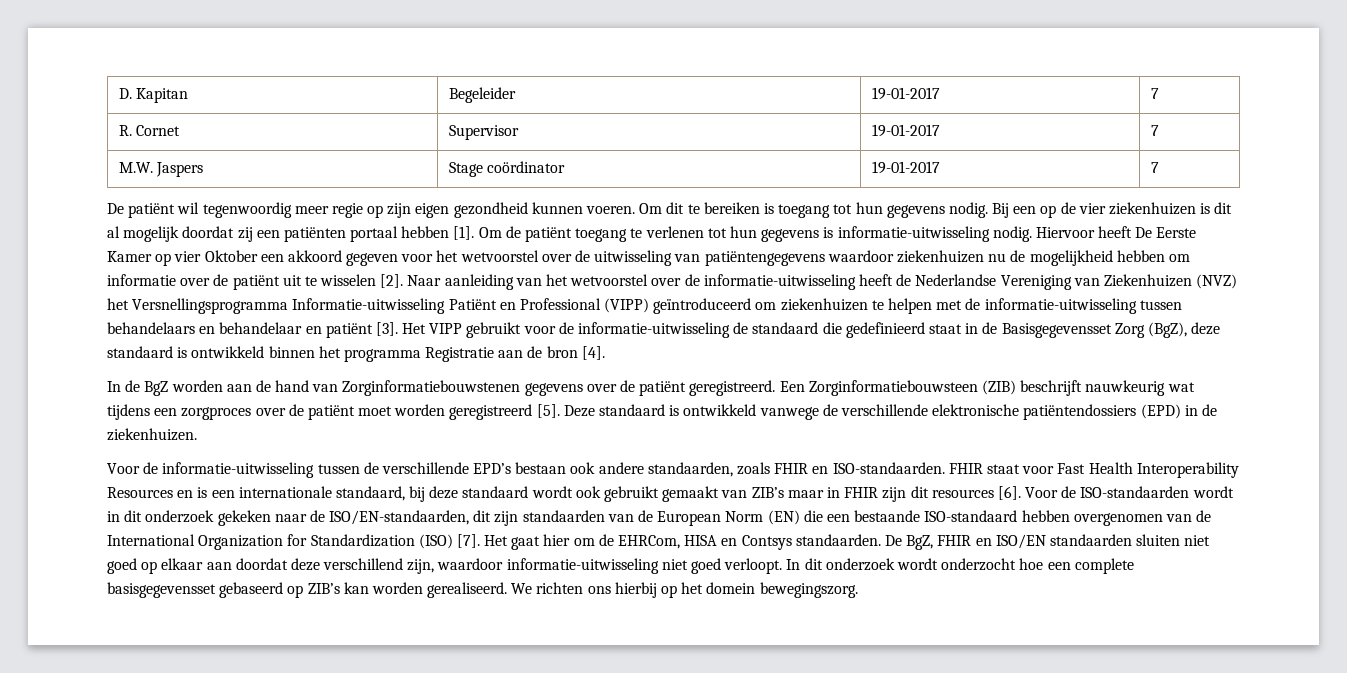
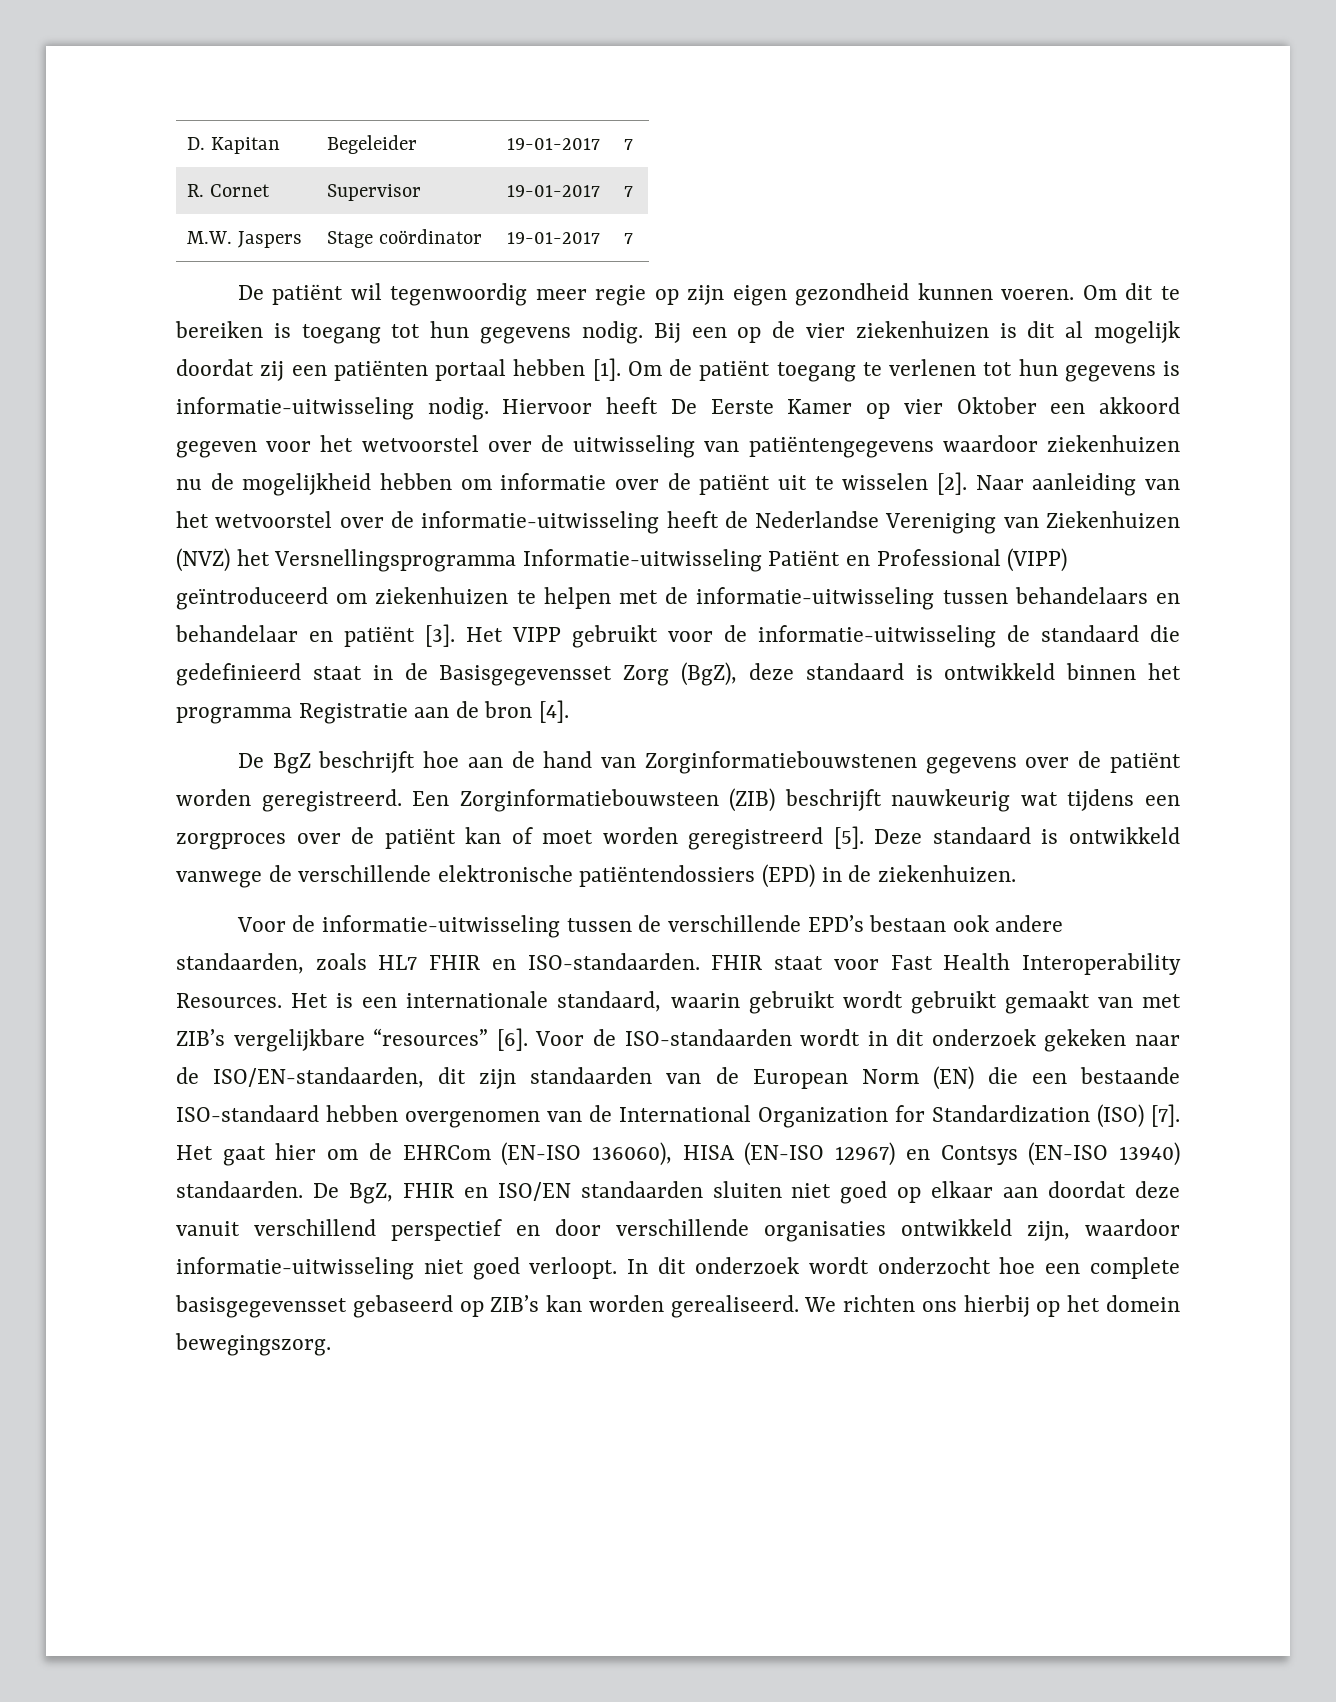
- In de BgZ worden aan de hand van Zorginformatiebouwstenen gegevens over de patiënt geregistreerd.
+ De BgZ beschrijft hoe aan de hand van Zorginformatiebouwstenen gegevens over de patiënt worden geregistreerd.
- Een Zorginformatiebouwsteen (ZIB) beschrijft nauwkeurig wat tijdens een zorgproces over de patiënt moet worden geregistreerd [5].
+ Een Zorginformatiebouwsteen (ZIB) beschrijft nauwkeurig wat tijdens een zorgproces over de patiënt kan of moet worden geregistreerd [5].
- Voor de informatie-uitwisseling tussen de verschillende EPD’s bestaan ook andere standaarden, zoals FHIR en ISO-standaarden.
+ Voor de informatie-uitwisseling tussen de verschillende EPD’s bestaan ook andere standaarden, zoals HL7 FHIR en ISO-standaarden.
- FHIR staat voor Fast Health Interoperability Resources en is een internationale standaard, bij deze standaard wordt ook gebruikt gemaakt van ZIB’s maar in FHIR zijn dit resources [6].
+ FHIR staat voor Fast Health Interoperability Resources. Het is een internationale standaard, waarin gebruikt wordt gebruikt gemaakt van met ZIB’s vergelijkbare “resources” [6].
- Het gaat hier om de EHRCom, HISA en Contsys standaarden.
+ Het gaat hier om de EHRCom (EN-ISO 136060), HISA (EN-ISO 12967) en Contsys (EN-ISO 13940) standaarden.
- De BgZ, FHIR en ISO/EN standaarden sluiten niet goed op elkaar aan doordat deze verschillend zijn, waardoor informatie-uitwisseling niet goed verloopt.
+ De BgZ, FHIR en ISO/EN standaarden sluiten niet goed op elkaar aan doordat deze vanuit verschillend perspectief en door verschillende organisaties ontwikkeld zijn, waardoor informatie-uitwisseling niet goed verloopt.

